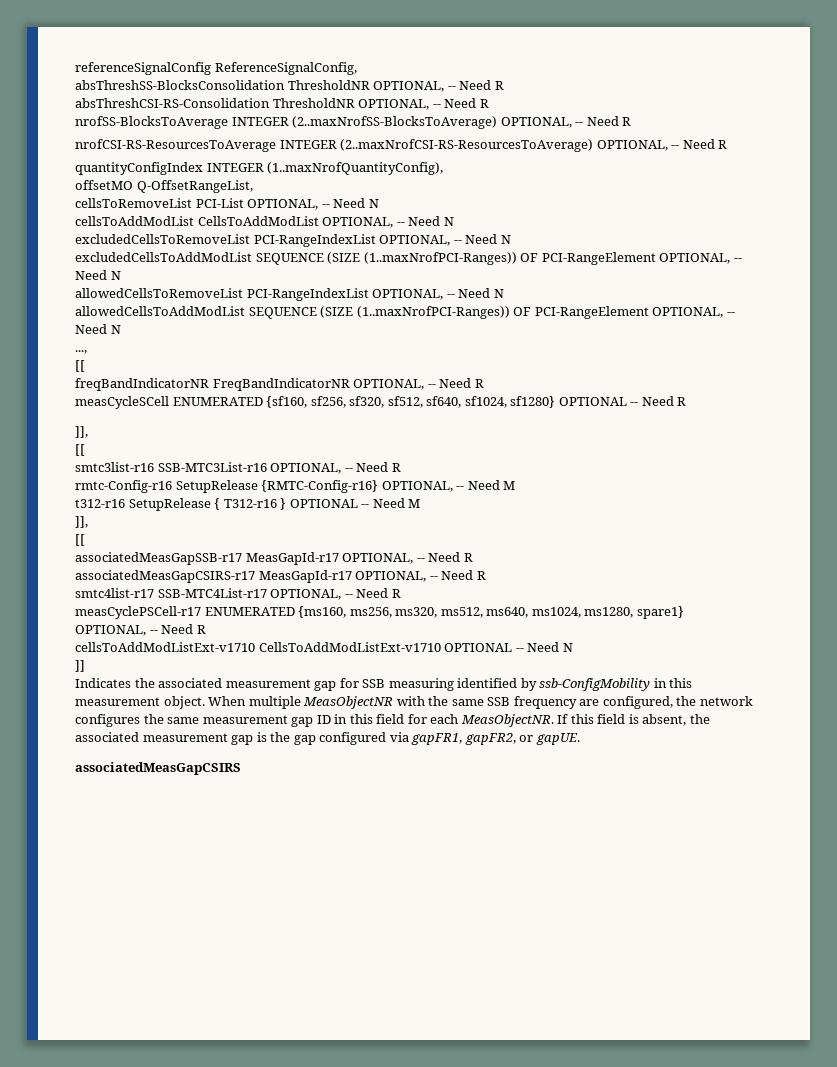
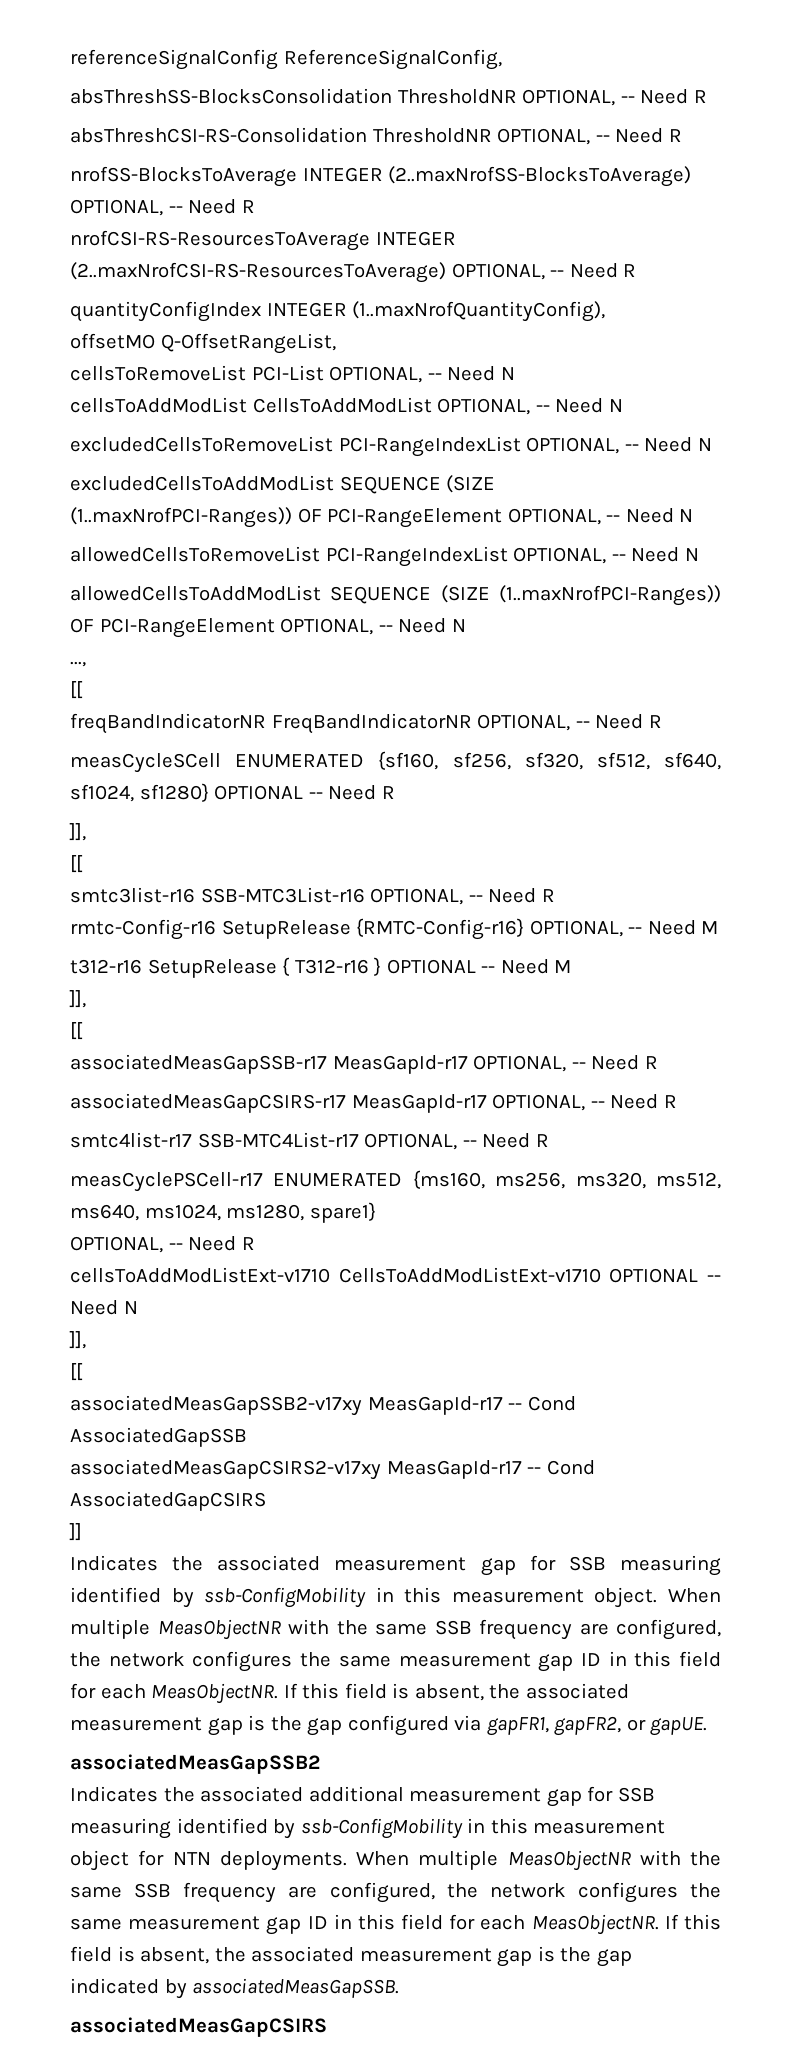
  cellsToAddModListExt-v1710 CellsToAddModListExt-v1710 OPTIONAL -- Need N
+ ]],
+ [[
+ associatedMeasGapSSB2-v17xy MeasGapId-r17 -- Cond AssociatedGapSSB
+ associatedMeasGapCSIRS2-v17xy MeasGapId-r17 -- Cond AssociatedGapCSIRS
+ associatedMeasGapSSB2
+ Indicates the associated additional measurement gap for SSB measuring identified by ssb-ConfigMobility in this measurement object for NTN deployments. When multiple MeasObjectNR with the same SSB frequency are configured, the network configures the same measurement gap ID in this field for each MeasObjectNR. If this field is absent, the associated measurement gap is the gap indicated by associatedMeasGapSSB.

